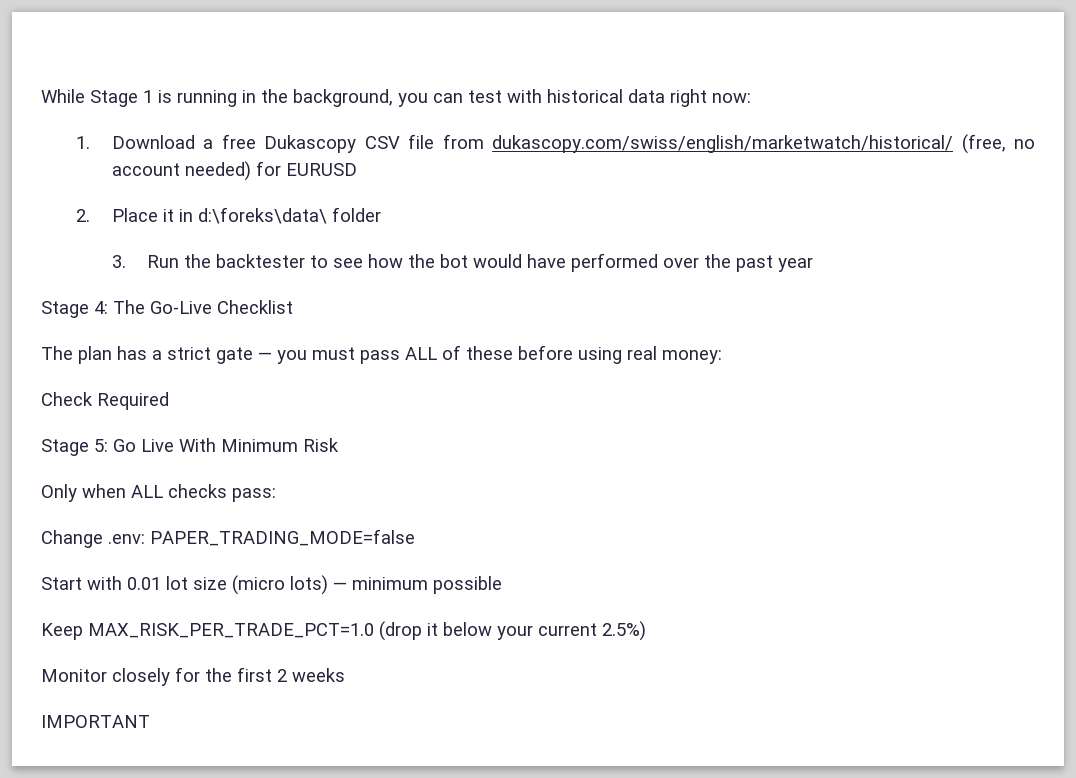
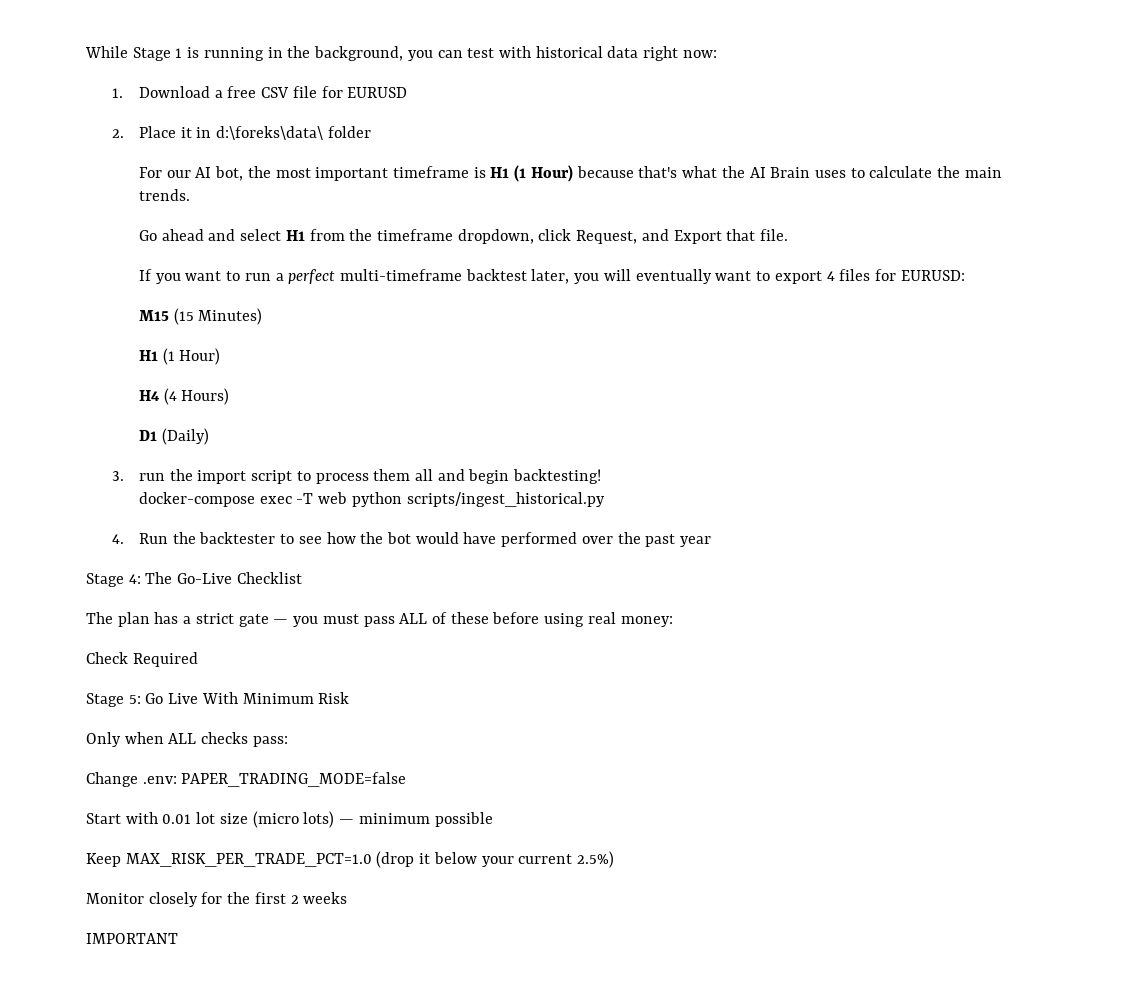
- 1. Download a free Dukascopy CSV file from dukascopy.com/swiss/english/marketwatch/historical/ (free, no account needed) for EURUSD
+ 1. Download a free CSV file for EURUSD
- 3. Run the backtester to see how the bot would have performed over the past year
+ For our AI bot, the most important timeframe is H1 (1 Hour) because that's what the AI Brain uses to calculate the main trends.
+ Go ahead and select H1 from the timeframe dropdown, click Request, and Export that file.
+ If you want to run a perfect multi-timeframe backtest later, you will eventually want to export 4 files for EURUSD:
+ M15 (15 Minutes)
+ H1 (1 Hour)
+ H4 (4 Hours)
+ D1 (Daily)
+ 3. run the import script to process them all and begin backtesting!
+ docker-compose exec -T web python scripts/ingest_historical.py
+ 4. Run the backtester to see how the bot would have performed over the past year

